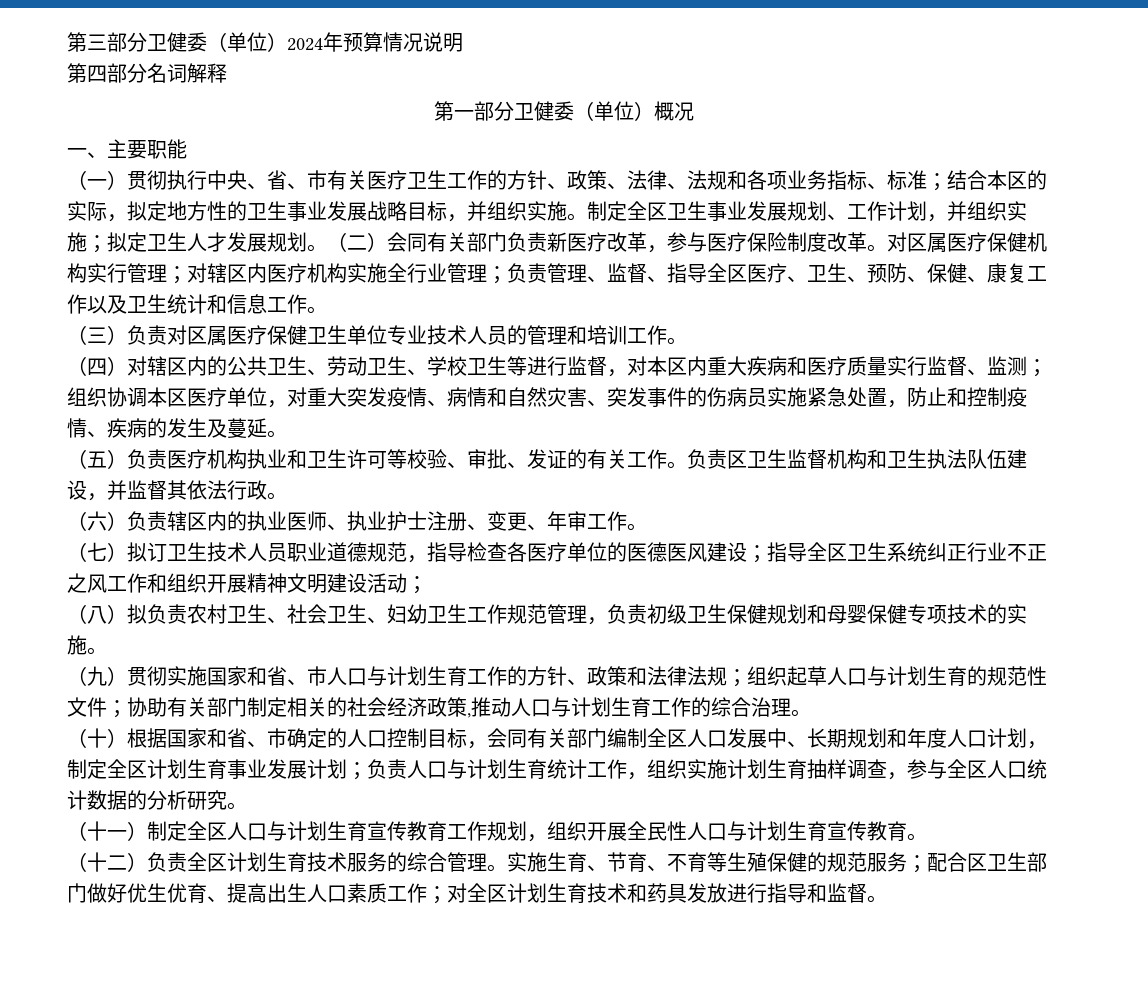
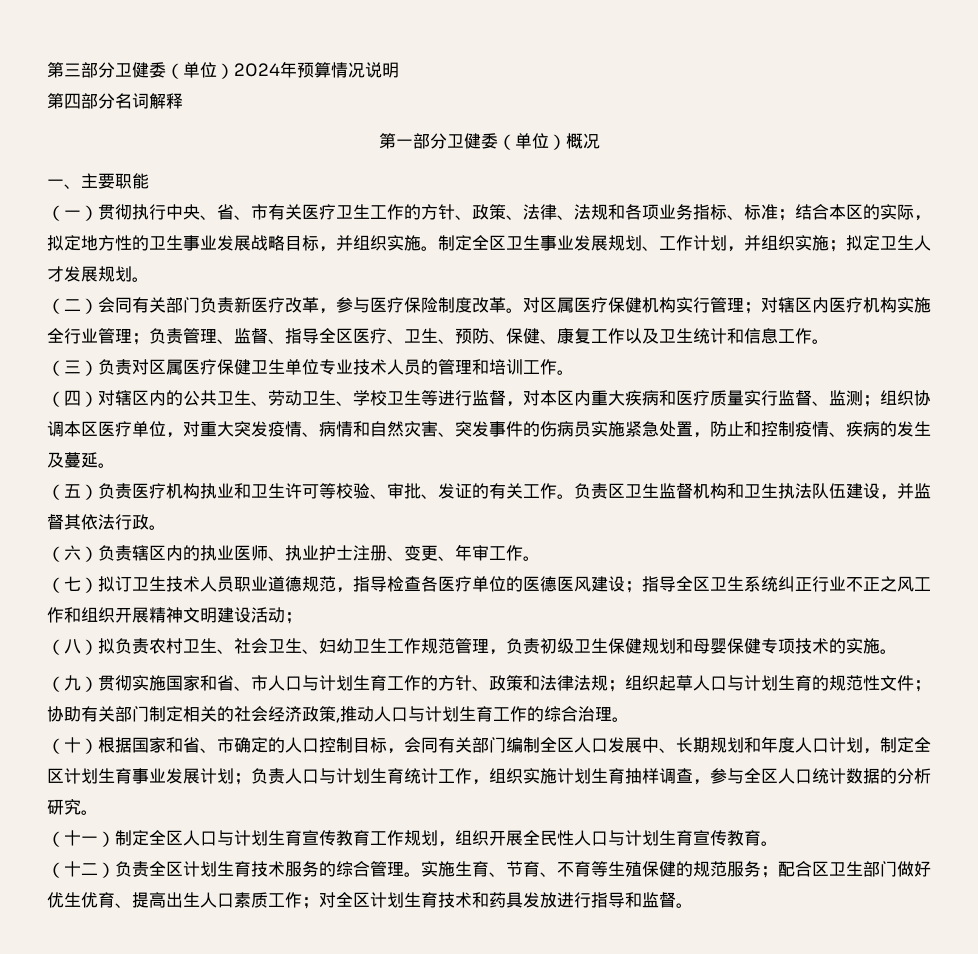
- 制定全区卫生事业发展规划、工作计划，并组织实施；拟定卫生人才发展规划。（二）会同有关部门负责新医疗改革，参与医疗保险制度改革。
+ 制定全区卫生事业发展规划、工作计划，并组织实施；拟定卫生人才发展规划。
+ （二）会同有关部门负责新医疗改革，参与医疗保险制度改革。

